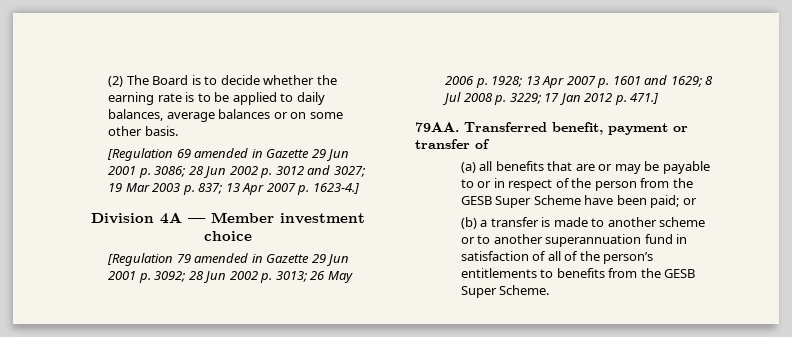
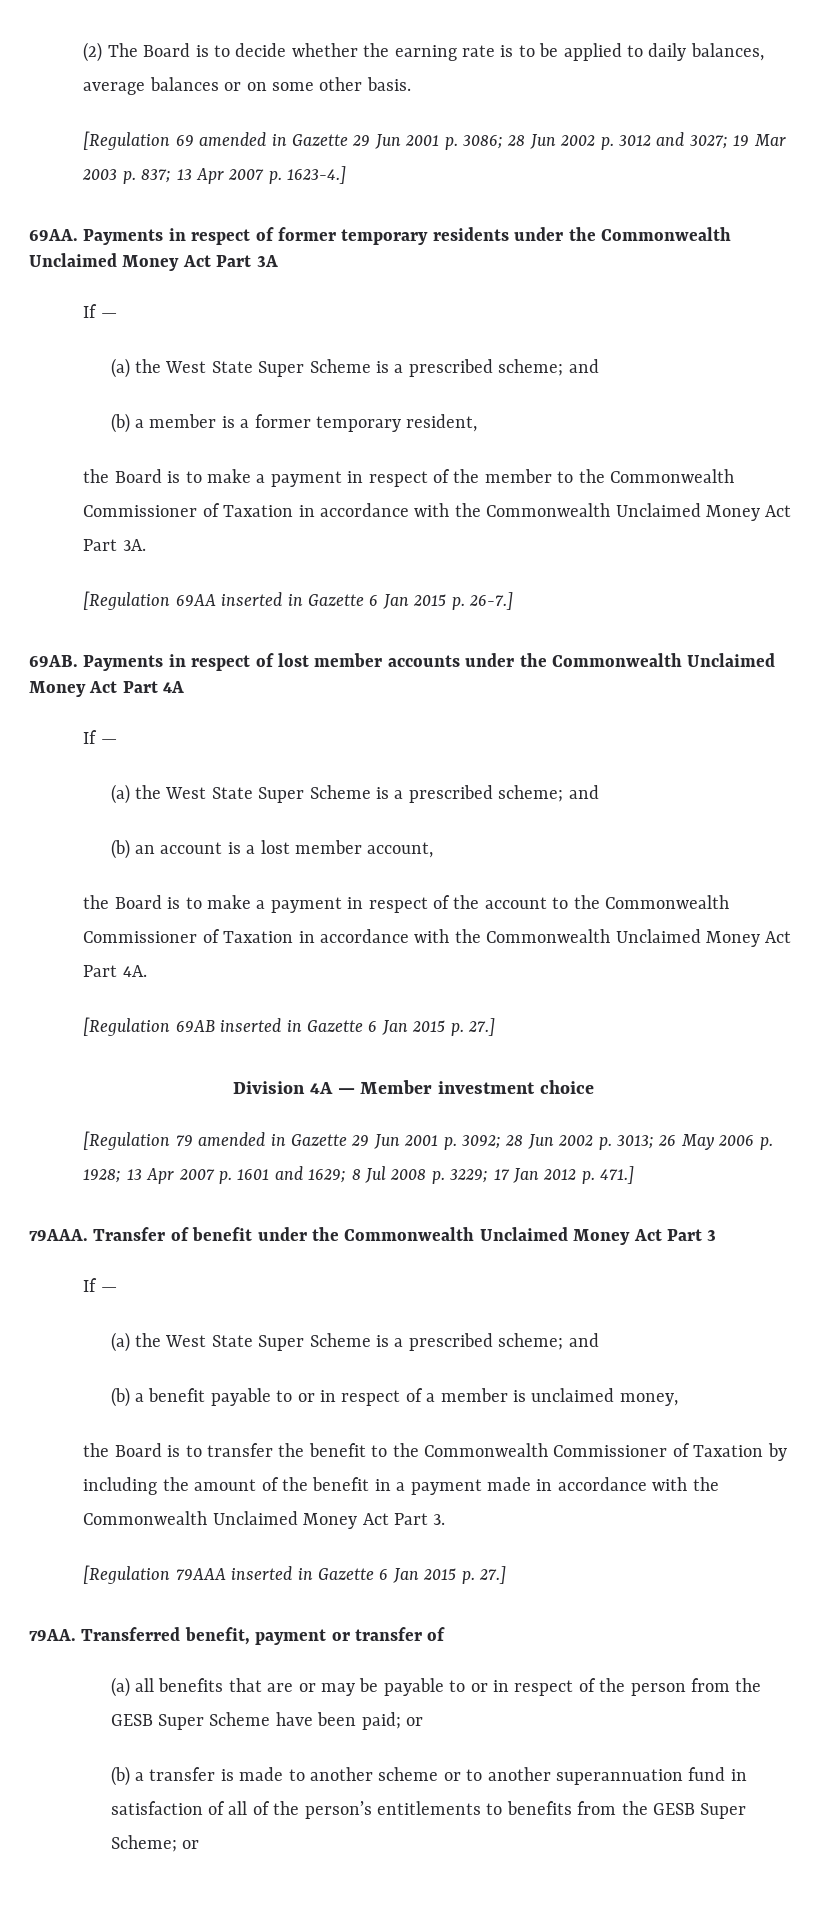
+ 69AA. Payments in respect of former temporary residents under the Commonwealth Unclaimed Money Act Part 3A
+ If —
+ (a) the West State Super Scheme is a prescribed scheme; and
+ (b) a member is a former temporary resident,
+ the Board is to make a payment in respect of the member to the Commonwealth Commissioner of Taxation in accordance with the Commonwealth Unclaimed Money Act Part 3A.
+ [Regulation 69AA inserted in Gazette 6 Jan 2015 p. 26-7.]
+ 69AB. Payments in respect of lost member accounts under the Commonwealth Unclaimed Money Act Part 4A
+ If —
+ (a) the West State Super Scheme is a prescribed scheme; and
+ (b) an account is a lost member account,
+ the Board is to make a payment in respect of the account to the Commonwealth Commissioner of Taxation in accordance with the Commonwealth Unclaimed Money Act Part 4A.
+ [Regulation 69AB inserted in Gazette 6 Jan 2015 p. 27.]
+ 79AAA. Transfer of benefit under the Commonwealth Unclaimed Money Act Part 3
+ If —
+ (a) the West State Super Scheme is a prescribed scheme; and
+ (b) a benefit payable to or in respect of a member is unclaimed money,
+ the Board is to transfer the benefit to the Commonwealth Commissioner of Taxation by including the amount of the benefit in a payment made in accordance with the Commonwealth Unclaimed Money Act Part 3.
+ [Regulation 79AAA inserted in Gazette 6 Jan 2015 p. 27.]
- (b) a transfer is made to another scheme or to another superannuation fund in satisfaction of all of the person’s entitlements to benefits from the GESB Super Scheme.
+ (b) a transfer is made to another scheme or to another superannuation fund in satisfaction of all of the person’s entitlements to benefits from the GESB Super Scheme; or

